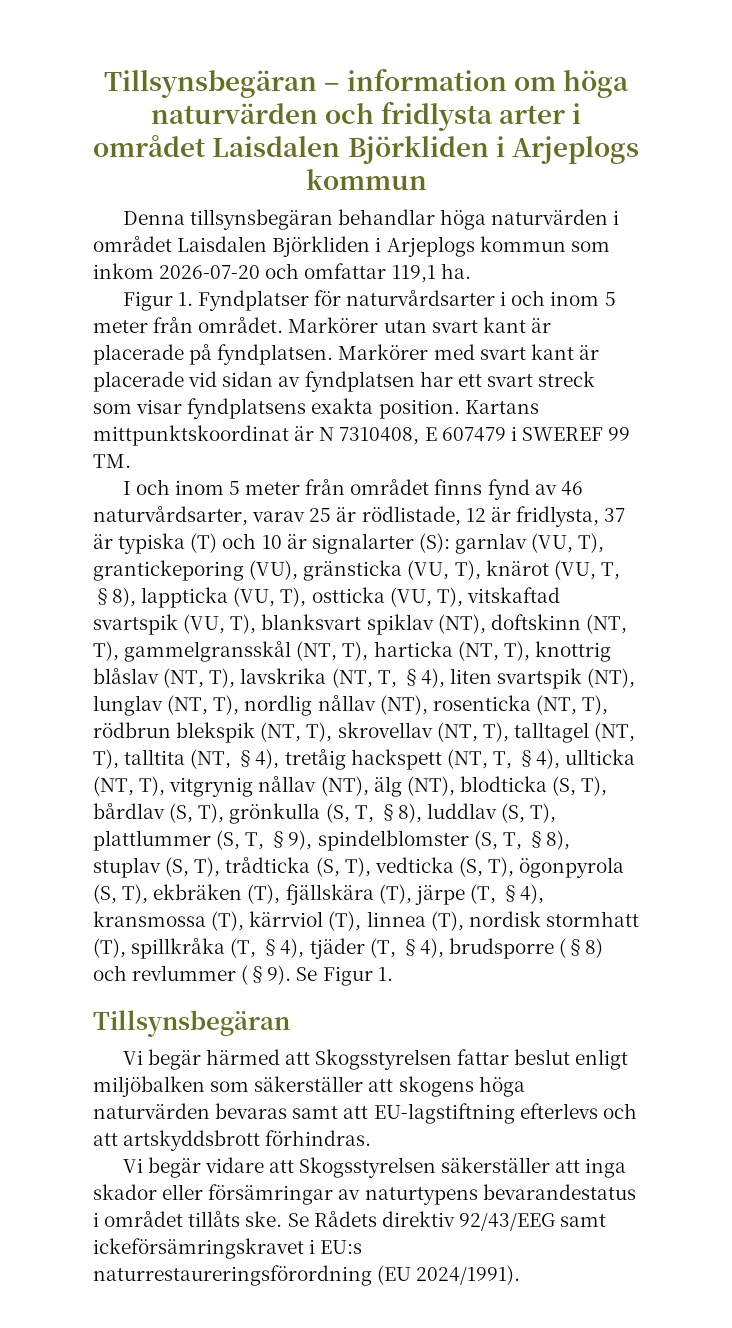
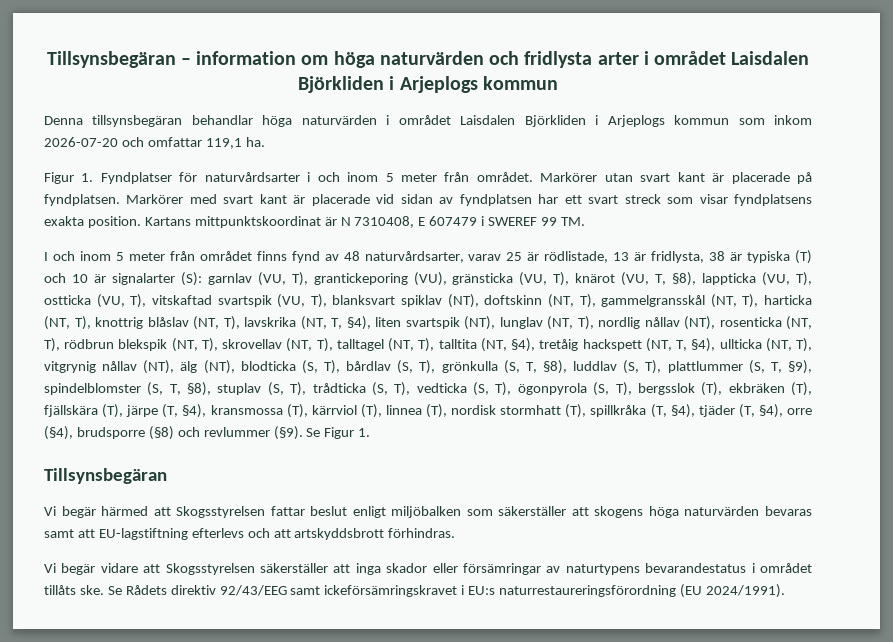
- I och inom 5 meter från området finns fynd av 46 naturvårdsarter, varav 25 är rödlistade, 12 är fridlysta, 37 är typiska (T) och 10 är signalarter (S):
+ I och inom 5 meter från området finns fynd av 48 naturvårdsarter, varav 25 är rödlistade, 13 är fridlysta, 38 är typiska (T) och 10 är signalarter (S):
- garnlav (VU, T), grantickeporing (VU), gränsticka (VU, T), knärot (VU, T, §8), lappticka (VU, T), ostticka (VU, T), vitskaftad svartspik (VU, T), blanksvart spiklav (NT), doftskinn (NT, T), gammelgransskål (NT, T), harticka (NT, T), knottrig blåslav (NT, T), lavskrika (NT, T, §4), liten svartspik (NT), lunglav (NT, T), nordlig nållav (NT), rosenticka (NT, T), rödbrun blekspik (NT, T), skrovellav (NT, T), talltagel (NT, T), talltita (NT, §4), tretåig hackspett (NT, T, §4), ullticka (NT, T), vitgrynig nållav (NT), älg (NT), blodticka (S, T), bårdlav (S, T), grönkulla (S, T, §8), luddlav (S, T), plattlummer (S, T, §9), spindelblomster (S, T, §8), stuplav (S, T), trådticka (S, T), vedticka (S, T), ögonpyrola (S, T), ekbräken (T), fjällskära (T), järpe (T, §4), kransmossa (T), kärrviol (T), linnea (T), nordisk stormhatt (T), spillkråka (T, §4), tjäder (T, §4), brudsporre (§8) och revlummer (§9).
+ garnlav (VU, T), grantickeporing (VU), gränsticka (VU, T), knärot (VU, T, §8), lappticka (VU, T), ostticka (VU, T), vitskaftad svartspik (VU, T), blanksvart spiklav (NT), doftskinn (NT, T), gammelgransskål (NT, T), harticka (NT, T), knottrig blåslav (NT, T), lavskrika (NT, T, §4), liten svartspik (NT), lunglav (NT, T), nordlig nållav (NT), rosenticka (NT, T), rödbrun blekspik (NT, T), skrovellav (NT, T), talltagel (NT, T), talltita (NT, §4), tretåig hackspett (NT, T, §4), ullticka (NT, T), vitgrynig nållav (NT), älg (NT), blodticka (S, T), bårdlav (S, T), grönkulla (S, T, §8), luddlav (S, T), plattlummer (S, T, §9), spindelblomster (S, T, §8), stuplav (S, T), trådticka (S, T), vedticka (S, T), ögonpyrola (S, T), bergsslok (T), ekbräken (T), fjällskära (T), järpe (T, §4), kransmossa (T), kärrviol (T), linnea (T), nordisk stormhatt (T), spillkråka (T, §4), tjäder (T, §4), orre (§4), brudsporre (§8) och revlummer (§9).

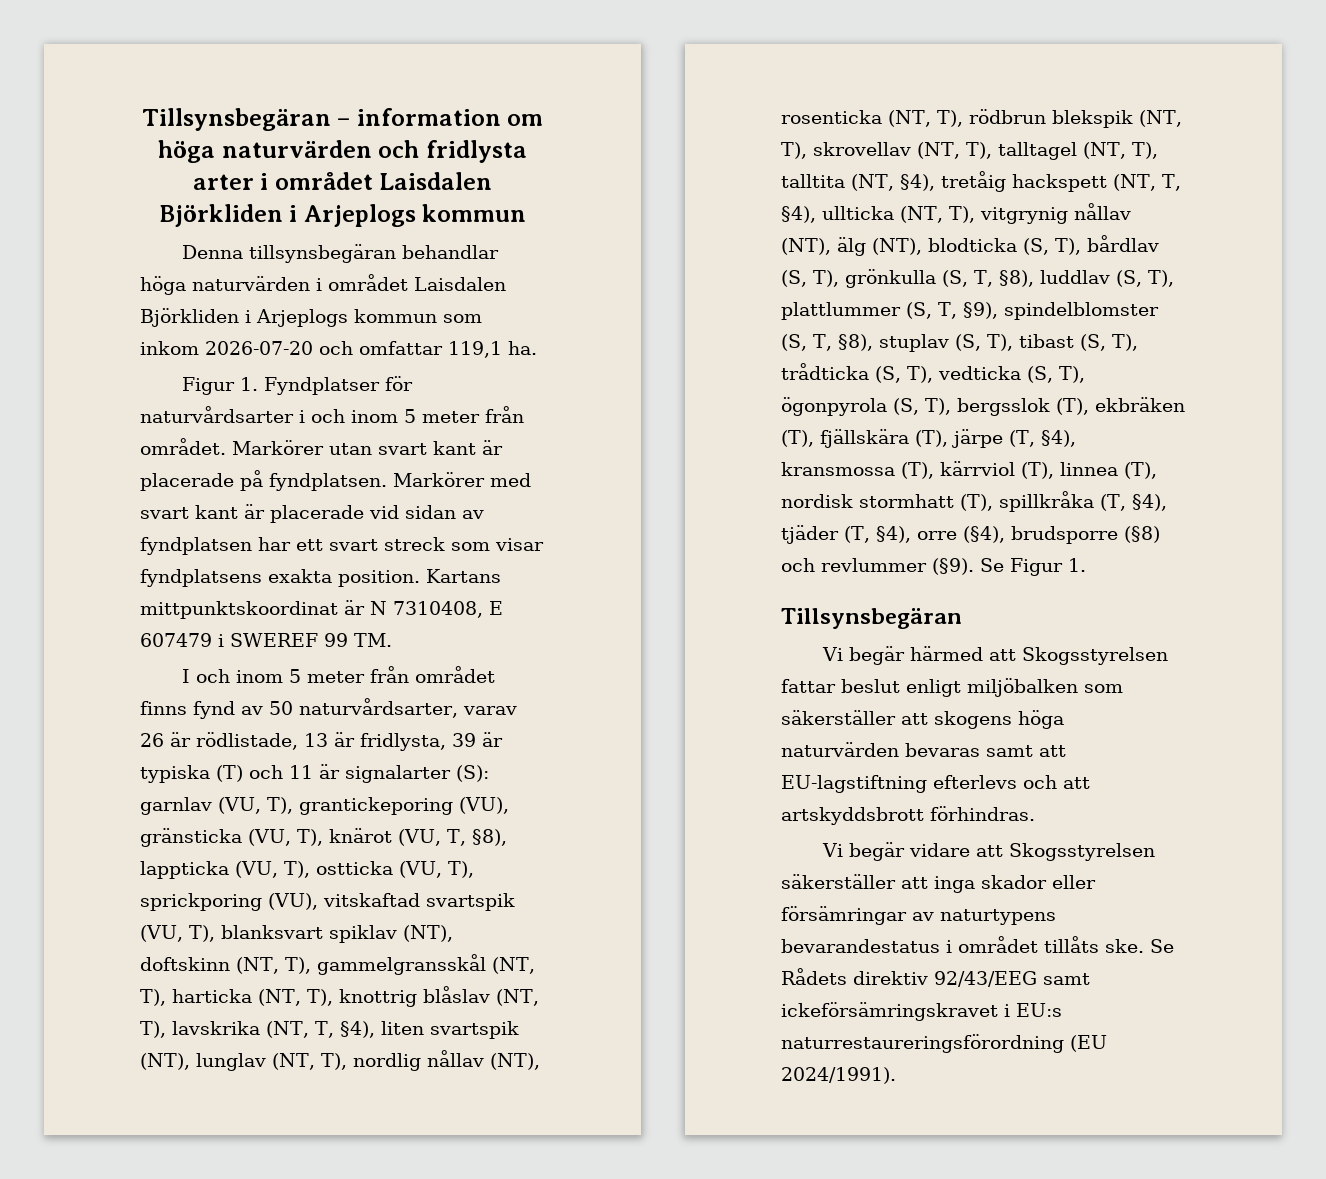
- I och inom 5 meter från området finns fynd av 48 naturvårdsarter, varav 25 är rödlistade, 13 är fridlysta, 38 är typiska (T) och 10 är signalarter (S):
+ I och inom 5 meter från området finns fynd av 50 naturvårdsarter, varav 26 är rödlistade, 13 är fridlysta, 39 är typiska (T) och 11 är signalarter (S):
- garnlav (VU, T), grantickeporing (VU), gränsticka (VU, T), knärot (VU, T, §8), lappticka (VU, T), ostticka (VU, T), vitskaftad svartspik (VU, T), blanksvart spiklav (NT), doftskinn (NT, T), gammelgransskål (NT, T), harticka (NT, T), knottrig blåslav (NT, T), lavskrika (NT, T, §4), liten svartspik (NT), lunglav (NT, T), nordlig nållav (NT), rosenticka (NT, T), rödbrun blekspik (NT, T), skrovellav (NT, T), talltagel (NT, T), talltita (NT, §4), tretåig hackspett (NT, T, §4), ullticka (NT, T), vitgrynig nållav (NT), älg (NT), blodticka (S, T), bårdlav (S, T), grönkulla (S, T, §8), luddlav (S, T), plattlummer (S, T, §9), spindelblomster (S, T, §8), stuplav (S, T), trådticka (S, T), vedticka (S, T), ögonpyrola (S, T), bergsslok (T), ekbräken (T), fjällskära (T), järpe (T, §4), kransmossa (T), kärrviol (T), linnea (T), nordisk stormhatt (T), spillkråka (T, §4), tjäder (T, §4), orre (§4), brudsporre (§8) och revlummer (§9).
+ garnlav (VU, T), grantickeporing (VU), gränsticka (VU, T), knärot (VU, T, §8), lappticka (VU, T), ostticka (VU, T), sprickporing (VU), vitskaftad svartspik (VU, T), blanksvart spiklav (NT), doftskinn (NT, T), gammelgransskål (NT, T), harticka (NT, T), knottrig blåslav (NT, T), lavskrika (NT, T, §4), liten svartspik (NT), lunglav (NT, T), nordlig nållav (NT), rosenticka (NT, T), rödbrun blekspik (NT, T), skrovellav (NT, T), talltagel (NT, T), talltita (NT, §4), tretåig hackspett (NT, T, §4), ullticka (NT, T), vitgrynig nållav (NT), älg (NT), blodticka (S, T), bårdlav (S, T), grönkulla (S, T, §8), luddlav (S, T), plattlummer (S, T, §9), spindelblomster (S, T, §8), stuplav (S, T), tibast (S, T), trådticka (S, T), vedticka (S, T), ögonpyrola (S, T), bergsslok (T), ekbräken (T), fjällskära (T), järpe (T, §4), kransmossa (T), kärrviol (T), linnea (T), nordisk stormhatt (T), spillkråka (T, §4), tjäder (T, §4), orre (§4), brudsporre (§8) och revlummer (§9).

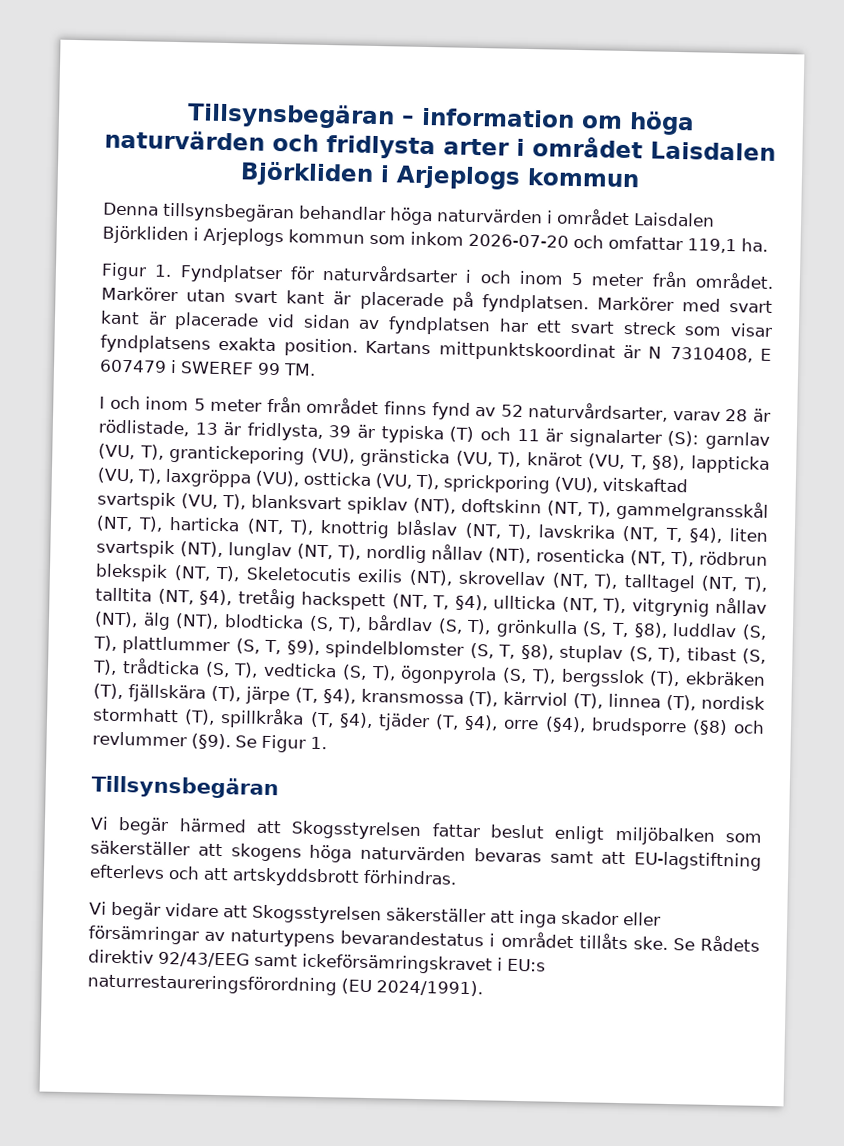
- I och inom 5 meter från området finns fynd av 50 naturvårdsarter, varav 26 är rödlistade, 13 är fridlysta, 39 är typiska (T) och 11 är signalarter (S):
+ I och inom 5 meter från området finns fynd av 52 naturvårdsarter, varav 28 är rödlistade, 13 är fridlysta, 39 är typiska (T) och 11 är signalarter (S):
- garnlav (VU, T), grantickeporing (VU), gränsticka (VU, T), knärot (VU, T, §8), lappticka (VU, T), ostticka (VU, T), sprickporing (VU), vitskaftad svartspik (VU, T), blanksvart spiklav (NT), doftskinn (NT, T), gammelgransskål (NT, T), harticka (NT, T), knottrig blåslav (NT, T), lavskrika (NT, T, §4), liten svartspik (NT), lunglav (NT, T), nordlig nållav (NT), rosenticka (NT, T), rödbrun blekspik (NT, T), skrovellav (NT, T), talltagel (NT, T), talltita (NT, §4), tretåig hackspett (NT, T, §4), ullticka (NT, T), vitgrynig nållav (NT), älg (NT), blodticka (S, T), bårdlav (S, T), grönkulla (S, T, §8), luddlav (S, T), plattlummer (S, T, §9), spindelblomster (S, T, §8), stuplav (S, T), tibast (S, T), trådticka (S, T), vedticka (S, T), ögonpyrola (S, T), bergsslok (T), ekbräken (T), fjällskära (T), järpe (T, §4), kransmossa (T), kärrviol (T), linnea (T), nordisk stormhatt (T), spillkråka (T, §4), tjäder (T, §4), orre (§4), brudsporre (§8) och revlummer (§9).
+ garnlav (VU, T), grantickeporing (VU), gränsticka (VU, T), knärot (VU, T, §8), lappticka (VU, T), laxgröppa (VU), ostticka (VU, T), sprickporing (VU), vitskaftad svartspik (VU, T), blanksvart spiklav (NT), doftskinn (NT, T), gammelgransskål (NT, T), harticka (NT, T), knottrig blåslav (NT, T), lavskrika (NT, T, §4), liten svartspik (NT), lunglav (NT, T), nordlig nållav (NT), rosenticka (NT, T), rödbrun blekspik (NT, T), Skeletocutis exilis (NT), skrovellav (NT, T), talltagel (NT, T), talltita (NT, §4), tretåig hackspett (NT, T, §4), ullticka (NT, T), vitgrynig nållav (NT), älg (NT), blodticka (S, T), bårdlav (S, T), grönkulla (S, T, §8), luddlav (S, T), plattlummer (S, T, §9), spindelblomster (S, T, §8), stuplav (S, T), tibast (S, T), trådticka (S, T), vedticka (S, T), ögonpyrola (S, T), bergsslok (T), ekbräken (T), fjällskära (T), järpe (T, §4), kransmossa (T), kärrviol (T), linnea (T), nordisk stormhatt (T), spillkråka (T, §4), tjäder (T, §4), orre (§4), brudsporre (§8) och revlummer (§9).

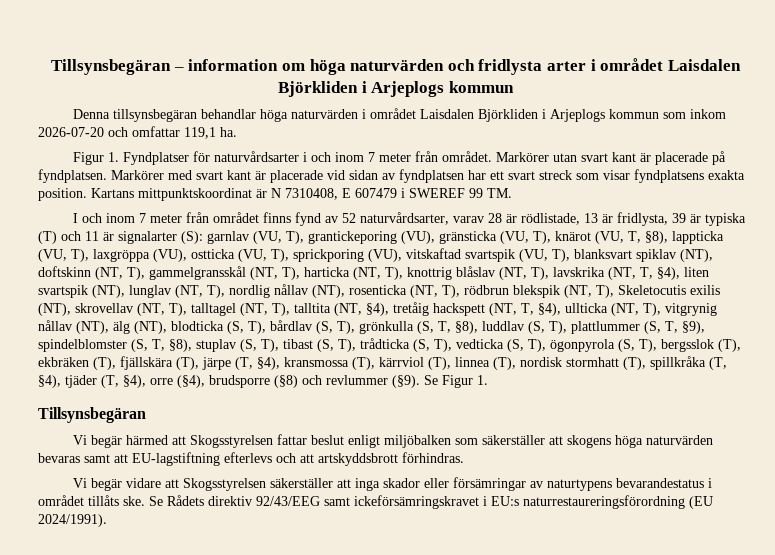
- Figur 1. Fyndplatser för naturvårdsarter i och inom 5 meter från området.
+ Figur 1. Fyndplatser för naturvårdsarter i och inom 7 meter från området.
- I och inom 5 meter från området finns fynd av 52 naturvårdsarter, varav 28 är rödlistade, 13 är fridlysta, 39 är typiska (T) och 11 är signalarter (S):
+ I och inom 7 meter från området finns fynd av 52 naturvårdsarter, varav 28 är rödlistade, 13 är fridlysta, 39 är typiska (T) och 11 är signalarter (S):

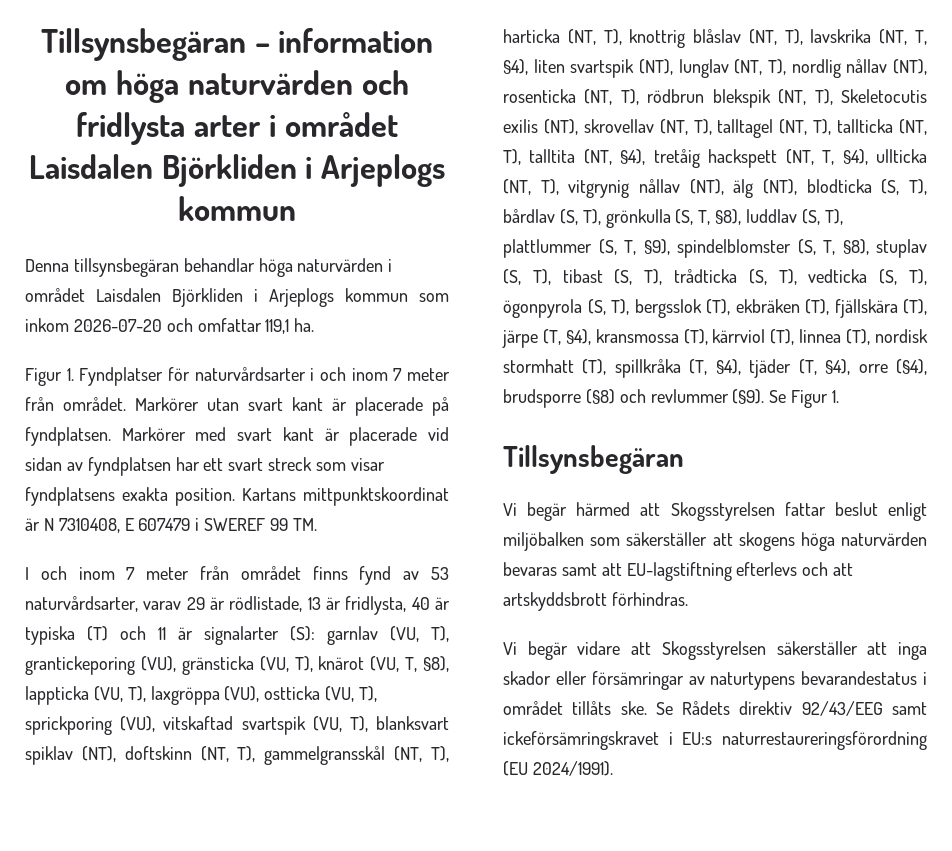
- I och inom 7 meter från området finns fynd av 52 naturvårdsarter, varav 28 är rödlistade, 13 är fridlysta, 39 är typiska (T) och 11 är signalarter (S):
+ I och inom 7 meter från området finns fynd av 53 naturvårdsarter, varav 29 är rödlistade, 13 är fridlysta, 40 är typiska (T) och 11 är signalarter (S):
- garnlav (VU, T), grantickeporing (VU), gränsticka (VU, T), knärot (VU, T, §8), lappticka (VU, T), laxgröppa (VU), ostticka (VU, T), sprickporing (VU), vitskaftad svartspik (VU, T), blanksvart spiklav (NT), doftskinn (NT, T), gammelgransskål (NT, T), harticka (NT, T), knottrig blåslav (NT, T), lavskrika (NT, T, §4), liten svartspik (NT), lunglav (NT, T), nordlig nållav (NT), rosenticka (NT, T), rödbrun blekspik (NT, T), Skeletocutis exilis (NT), skrovellav (NT, T), talltagel (NT, T), talltita (NT, §4), tretåig hackspett (NT, T, §4), ullticka (NT, T), vitgrynig nållav (NT), älg (NT), blodticka (S, T), bårdlav (S, T), grönkulla (S, T, §8), luddlav (S, T), plattlummer (S, T, §9), spindelblomster (S, T, §8), stuplav (S, T), tibast (S, T), trådticka (S, T), vedticka (S, T), ögonpyrola (S, T), bergsslok (T), ekbräken (T), fjällskära (T), järpe (T, §4), kransmossa (T), kärrviol (T), linnea (T), nordisk stormhatt (T), spillkråka (T, §4), tjäder (T, §4), orre (§4), brudsporre (§8) och revlummer (§9).
+ garnlav (VU, T), grantickeporing (VU), gränsticka (VU, T), knärot (VU, T, §8), lappticka (VU, T), laxgröppa (VU), ostticka (VU, T), sprickporing (VU), vitskaftad svartspik (VU, T), blanksvart spiklav (NT), doftskinn (NT, T), gammelgransskål (NT, T), harticka (NT, T), knottrig blåslav (NT, T), lavskrika (NT, T, §4), liten svartspik (NT), lunglav (NT, T), nordlig nållav (NT), rosenticka (NT, T), rödbrun blekspik (NT, T), Skeletocutis exilis (NT), skrovellav (NT, T), talltagel (NT, T), tallticka (NT, T), talltita (NT, §4), tretåig hackspett (NT, T, §4), ullticka (NT, T), vitgrynig nållav (NT), älg (NT), blodticka (S, T), bårdlav (S, T), grönkulla (S, T, §8), luddlav (S, T), plattlummer (S, T, §9), spindelblomster (S, T, §8), stuplav (S, T), tibast (S, T), trådticka (S, T), vedticka (S, T), ögonpyrola (S, T), bergsslok (T), ekbräken (T), fjällskära (T), järpe (T, §4), kransmossa (T), kärrviol (T), linnea (T), nordisk stormhatt (T), spillkråka (T, §4), tjäder (T, §4), orre (§4), brudsporre (§8) och revlummer (§9).

